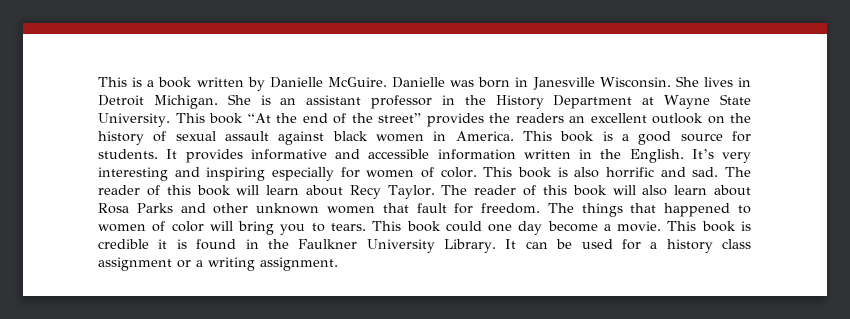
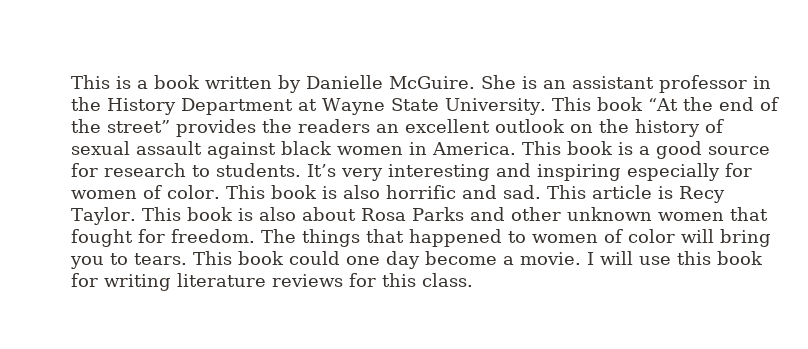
- Danielle was born in Janesville Wisconsin. She lives in Detroit Michigan.
- This book is a good source for students. It provides informative and accessible information written in the English.
+ This book is a good source for research to students.
- The reader of this book will learn about Recy Taylor. The reader of this book will also learn about Rosa Parks and other unknown women that fault for freedom.
+ This article is Recy Taylor. This book is also about Rosa Parks and other unknown women that fought for freedom.
- This book is credible it is found in the Faulkner University Library. It can be used for a history class assignment or a writing assignment.
+ I will use this book for writing literature reviews for this class.

